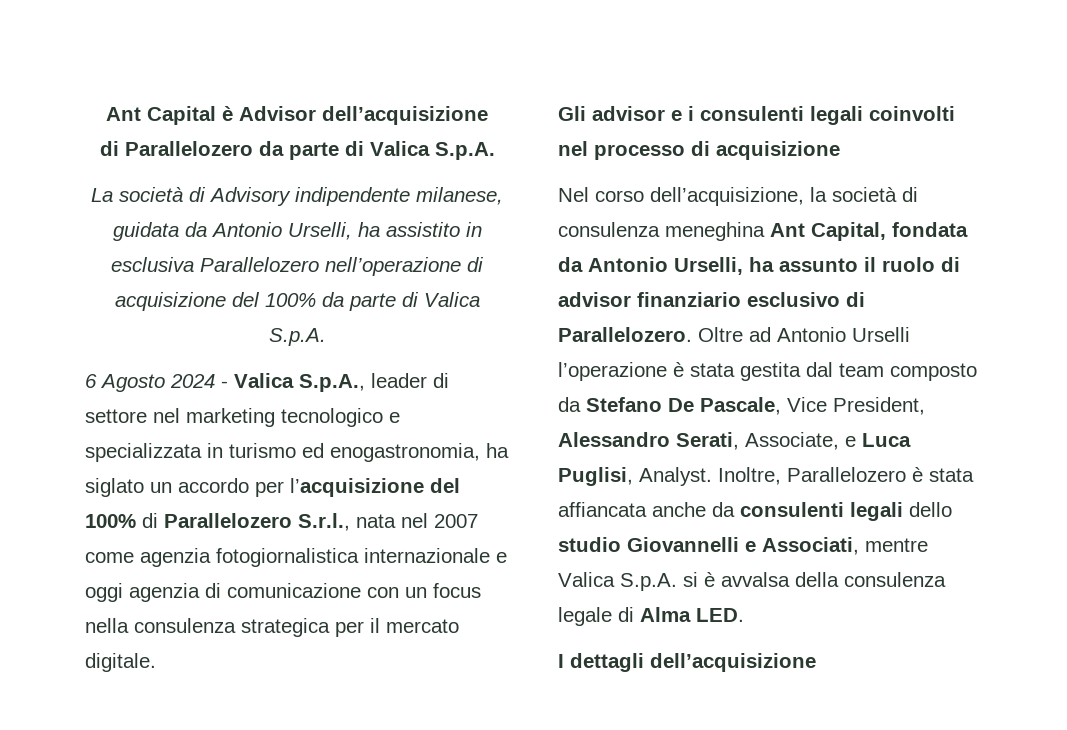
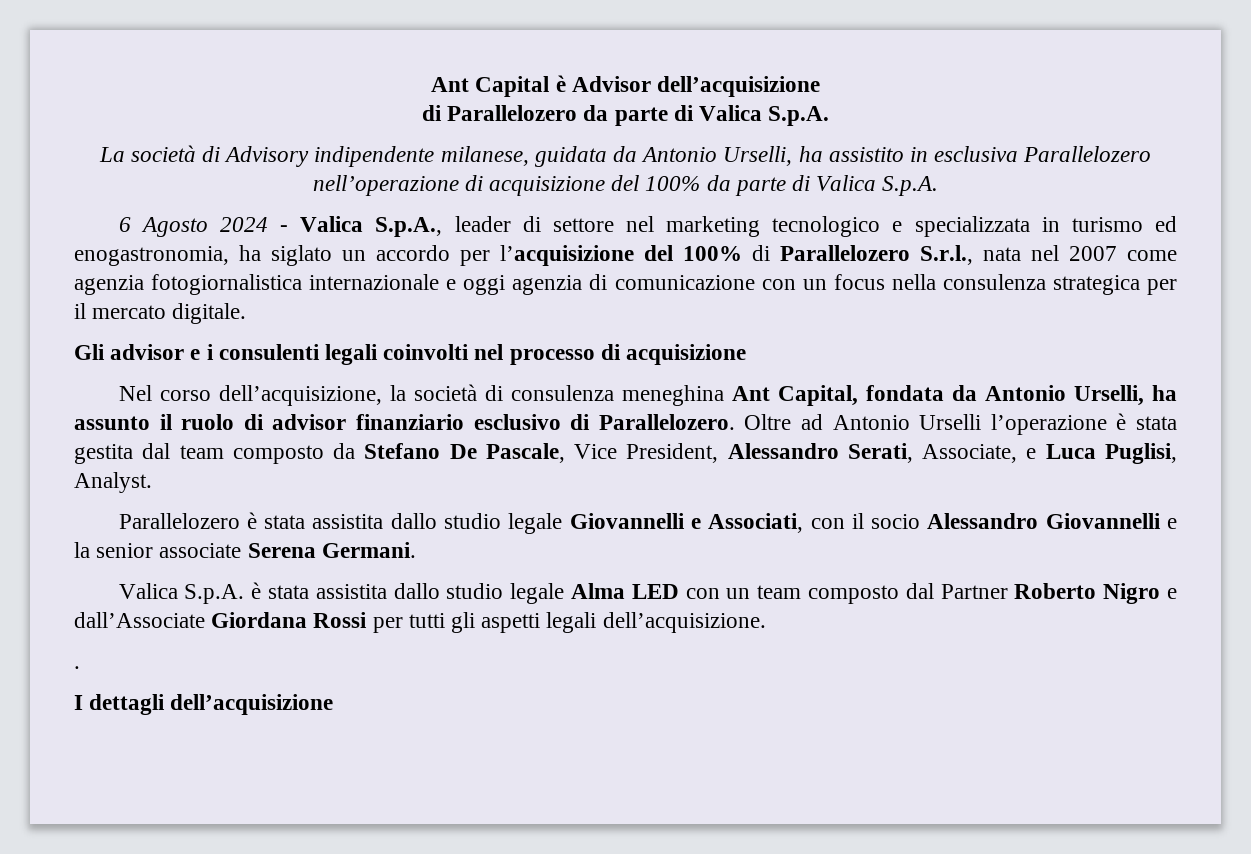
- Oltre ad Antonio Urselli l’operazione è stata gestita dal team composto da Stefano De Pascale, Vice President, Alessandro Serati, Associate, e Luca Puglisi, Analyst. Inoltre, Parallelozero è stata affiancata anche da consulenti legali dello studio Giovannelli e Associati, mentre Valica S.p.A. si è avvalsa della consulenza legale di Alma LED.
+ Oltre ad Antonio Urselli l’operazione è stata gestita dal team composto da Stefano De Pascale, Vice President, Alessandro Serati, Associate, e Luca Puglisi, Analyst.
+ Parallelozero è stata assistita dallo studio legale Giovannelli e Associati, con il socio Alessandro Giovannelli e la senior associate Serena Germani.
+ Valica S.p.A. è stata assistita dallo studio legale Alma LED con un team composto dal Partner Roberto Nigro e dall’Associate Giordana Rossi per tutti gli aspetti legali dell’acquisizione.
+ .

